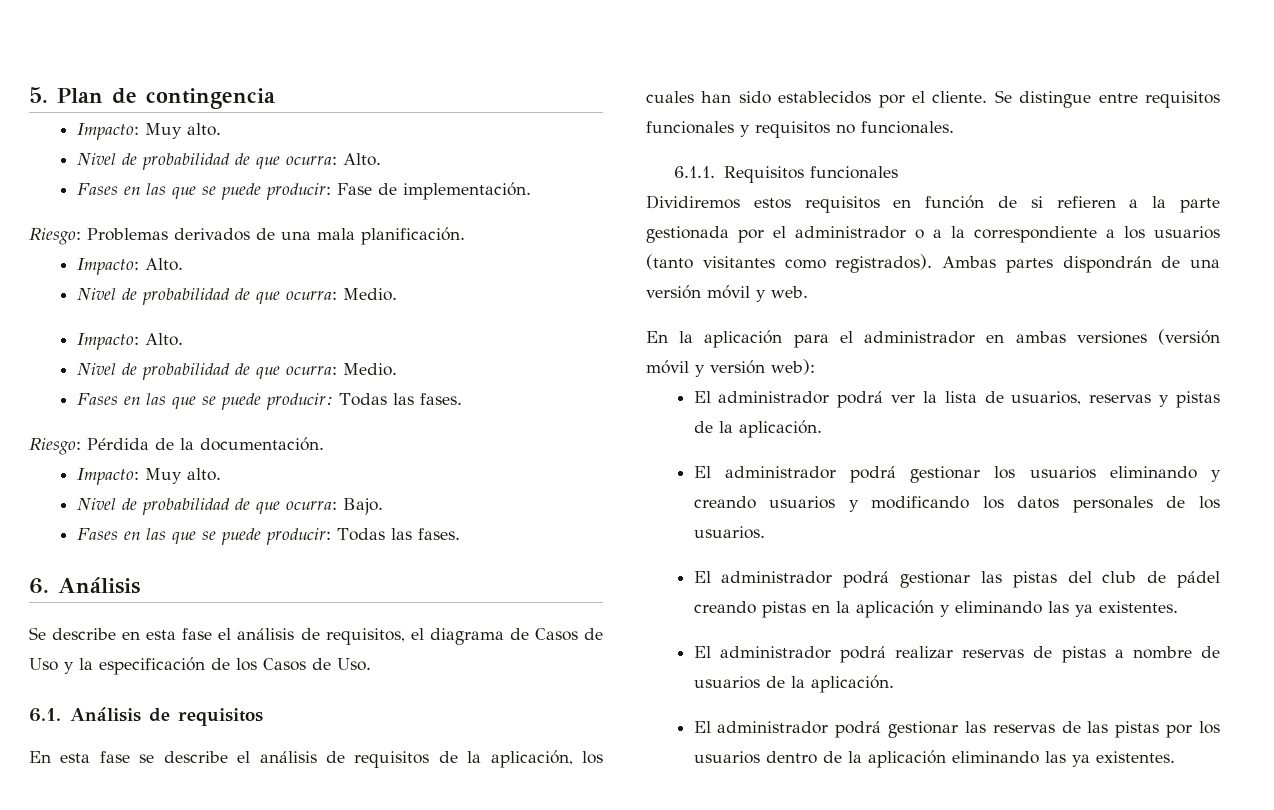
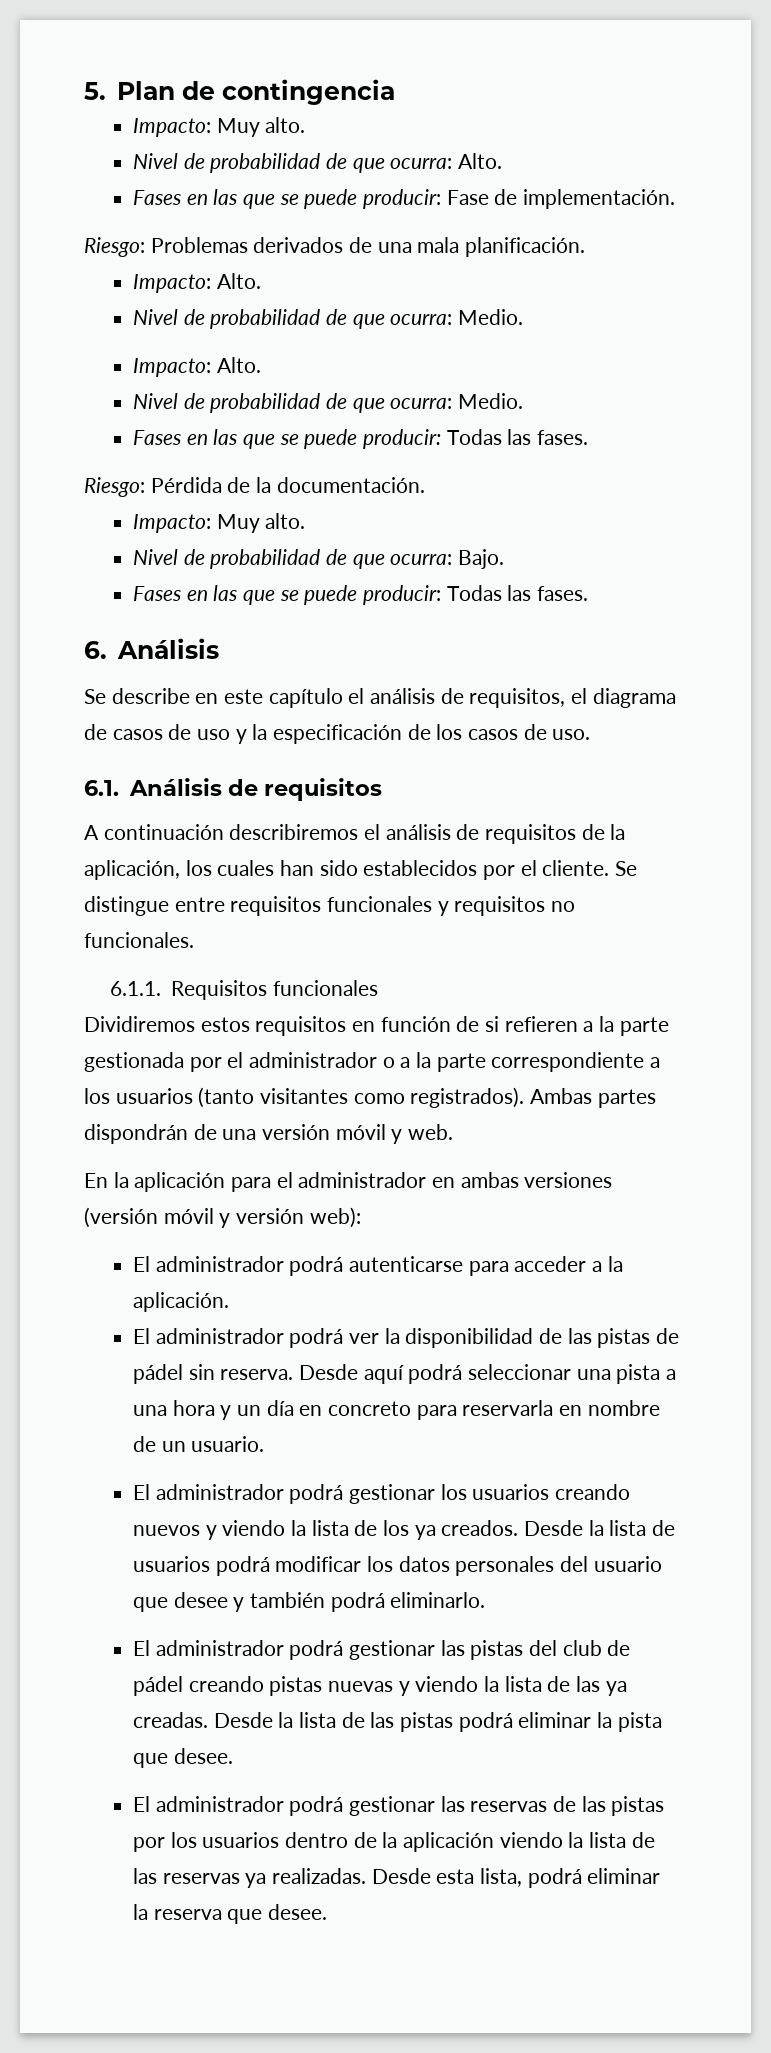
- Se describe en esta fase el análisis de requisitos, el diagrama de Casos de Uso y la especificación de los Casos de Uso.
+ Se describe en este capítulo el análisis de requisitos, el diagrama de casos de uso y la especificación de los casos de uso.
- En esta fase se describe el análisis de requisitos de la aplicación, los cuales han sido establecidos por el cliente.
+ A continuación describiremos el análisis de requisitos de la aplicación, los cuales han sido establecidos por el cliente.
- Dividiremos estos requisitos en función de si refieren a la parte gestionada por el administrador o a la correspondiente a los usuarios (tanto visitantes como registrados).
+ Dividiremos estos requisitos en función de si refieren a la parte gestionada por el administrador o a la parte correspondiente a los usuarios (tanto visitantes como registrados).
+ El administrador podrá autenticarse para acceder a la aplicación.
- El administrador podrá ver la lista de usuarios, reservas y pistas de la aplicación.
+ El administrador podrá ver la disponibilidad de las pistas de pádel sin reserva. Desde aquí podrá seleccionar una pista a una hora y un día en concreto para reservarla en nombre de un usuario.
- El administrador podrá gestionar los usuarios eliminando y creando usuarios y modificando los datos personales de los usuarios.
+ El administrador podrá gestionar los usuarios creando nuevos y viendo la lista de los ya creados. Desde la lista de usuarios podrá modificar los datos personales del usuario que desee y también podrá eliminarlo.
- El administrador podrá gestionar las pistas del club de pádel creando pistas en la aplicación y eliminando las ya existentes.
- El administrador podrá realizar reservas de pistas a nombre de usuarios de la aplicación.
+ El administrador podrá gestionar las pistas del club de pádel creando pistas nuevas y viendo la lista de las ya creadas. Desde la lista de las pistas podrá eliminar la pista que desee.
- El administrador podrá gestionar las reservas de las pistas por los usuarios dentro de la aplicación eliminando las ya existentes.
+ El administrador podrá gestionar las reservas de las pistas por los usuarios dentro de la aplicación viendo la lista de las reservas ya realizadas. Desde esta lista, podrá eliminar la reserva que desee.

